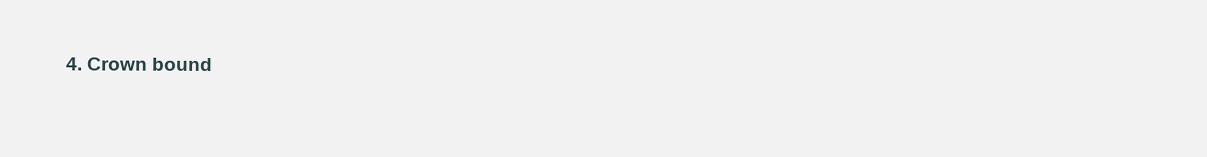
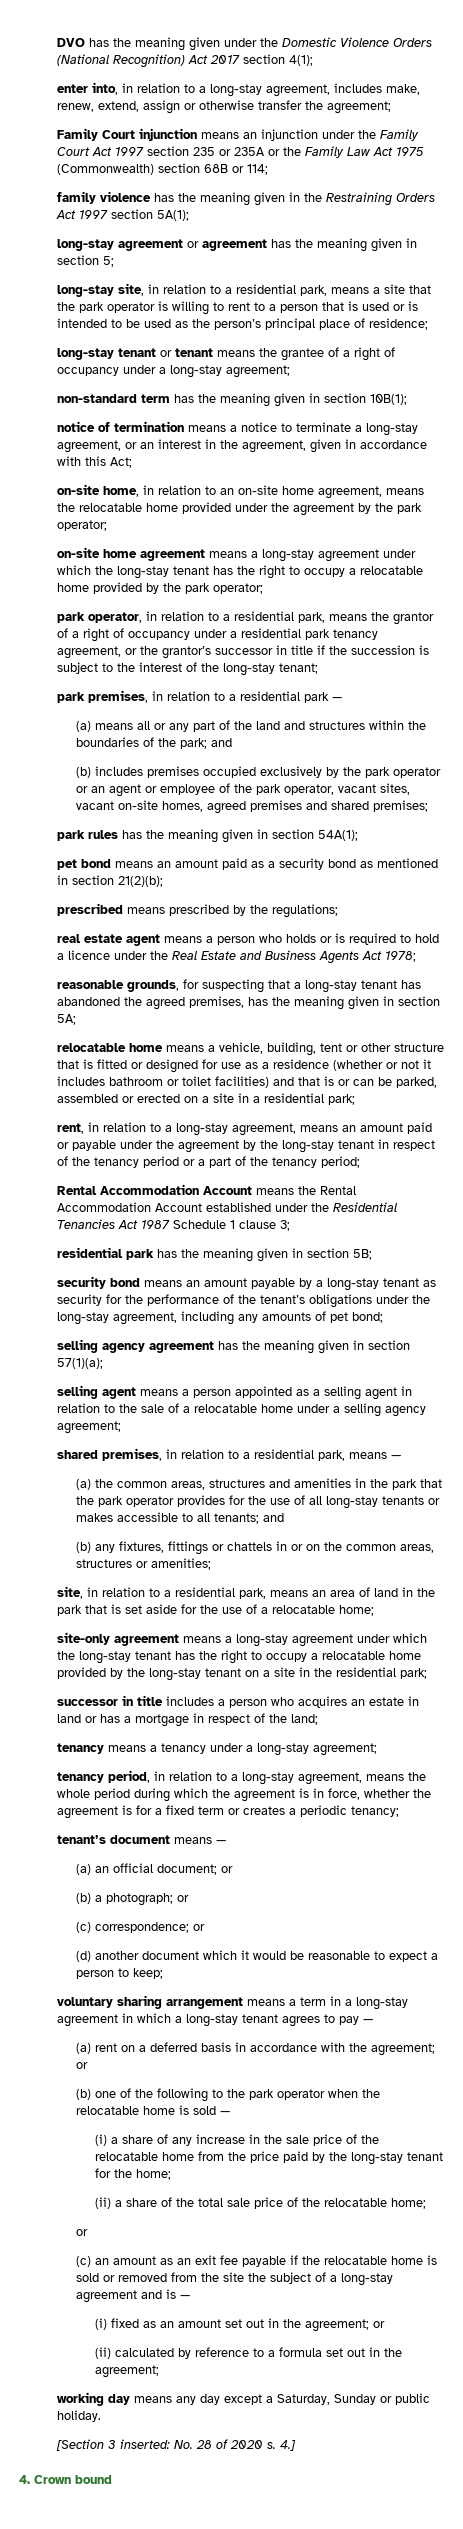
+ DVO has the meaning given under the Domestic Violence Orders (National Recognition) Act 2017 section 4(1);
+ enter into, in relation to a long-stay agreement, includes make, renew, extend, assign or otherwise transfer the agreement;
+ Family Court injunction means an injunction under the Family Court Act 1997 section 235 or 235A or the Family Law Act 1975 (Commonwealth) section 68B or 114;
+ family violence has the meaning given in the Restraining Orders Act 1997 section 5A(1);
+ long-stay agreement or agreement has the meaning given in section 5;
+ long-stay site, in relation to a residential park, means a site that the park operator is willing to rent to a person that is used or is intended to be used as the person’s principal place of residence;
+ long-stay tenant or tenant means the grantee of a right of occupancy under a long-stay agreement;
+ non-standard term has the meaning given in section 10B(1);
+ notice of termination means a notice to terminate a long-stay agreement, or an interest in the agreement, given in accordance with this Act;
+ on-site home, in relation to an on-site home agreement, means the relocatable home provided under the agreement by the park operator;
+ on-site home agreement means a long-stay agreement under which the long-stay tenant has the right to occupy a relocatable home provided by the park operator;
+ park operator, in relation to a residential park, means the grantor of a right of occupancy under a residential park tenancy agreement, or the grantor’s successor in title if the succession is subject to the interest of the long-stay tenant;
+ park premises, in relation to a residential park —
+ (a) means all or any part of the land and structures within the boundaries of the park; and
+ (b) includes premises occupied exclusively by the park operator or an agent or employee of the park operator, vacant sites, vacant on-site homes, agreed premises and shared premises;
+ park rules has the meaning given in section 54A(1);
+ pet bond means an amount paid as a security bond as mentioned in section 21(2)(b);
+ prescribed means prescribed by the regulations;
+ real estate agent means a person who holds or is required to hold a licence under the Real Estate and Business Agents Act 1978;
+ reasonable grounds, for suspecting that a long-stay tenant has abandoned the agreed premises, has the meaning given in section 5A;
+ relocatable home means a vehicle, building, tent or other structure that is fitted or designed for use as a residence (whether or not it includes bathroom or toilet facilities) and that is or can be parked, assembled or erected on a site in a residential park;
+ rent, in relation to a long-stay agreement, means an amount paid or payable under the agreement by the long-stay tenant in respect of the tenancy period or a part of the tenancy period;
+ Rental Accommodation Account means the Rental Accommodation Account established under the Residential Tenancies Act 1987 Schedule 1 clause 3;
+ residential park has the meaning given in section 5B;
+ security bond means an amount payable by a long-stay tenant as security for the performance of the tenant’s obligations under the long-stay agreement, including any amounts of pet bond;
+ selling agency agreement has the meaning given in section 57(1)(a);
+ selling agent means a person appointed as a selling agent in relation to the sale of a relocatable home under a selling agency agreement;
+ shared premises, in relation to a residential park, means —
+ (a) the common areas, structures and amenities in the park that the park operator provides for the use of all long-stay tenants or makes accessible to all tenants; and
+ (b) any fixtures, fittings or chattels in or on the common areas, structures or amenities;
+ site, in relation to a residential park, means an area of land in the park that is set aside for the use of a relocatable home;
+ site-only agreement means a long-stay agreement under which the long-stay tenant has the right to occupy a relocatable home provided by the long-stay tenant on a site in the residential park;
+ successor in title includes a person who acquires an estate in land or has a mortgage in respect of the land;
+ tenancy means a tenancy under a long-stay agreement;
+ tenancy period, in relation to a long-stay agreement, means the whole period during which the agreement is in force, whether the agreement is for a fixed term or creates a periodic tenancy;
+ tenant’s document means —
+ (a) an official document; or
+ (b) a photograph; or
+ (c) correspondence; or
+ (d) another document which it would be reasonable to expect a person to keep;
+ voluntary sharing arrangement means a term in a long-stay agreement in which a long-stay tenant agrees to pay —
+ (a) rent on a deferred basis in accordance with the agreement; or
+ (b) one of the following to the park operator when the relocatable home is sold —
+ (i) a share of any increase in the sale price of the relocatable home from the price paid by the long-stay tenant for the home;
+ (ii) a share of the total sale price of the relocatable home;
+ or
+ (c) an amount as an exit fee payable if the relocatable home is sold or removed from the site the subject of a long-stay agreement and is —
+ (i) fixed as an amount set out in the agreement; or
+ (ii) calculated by reference to a formula set out in the agreement;
+ working day means any day except a Saturday, Sunday or public holiday.
+ [Section 3 inserted: No. 28 of 2020 s. 4.]

